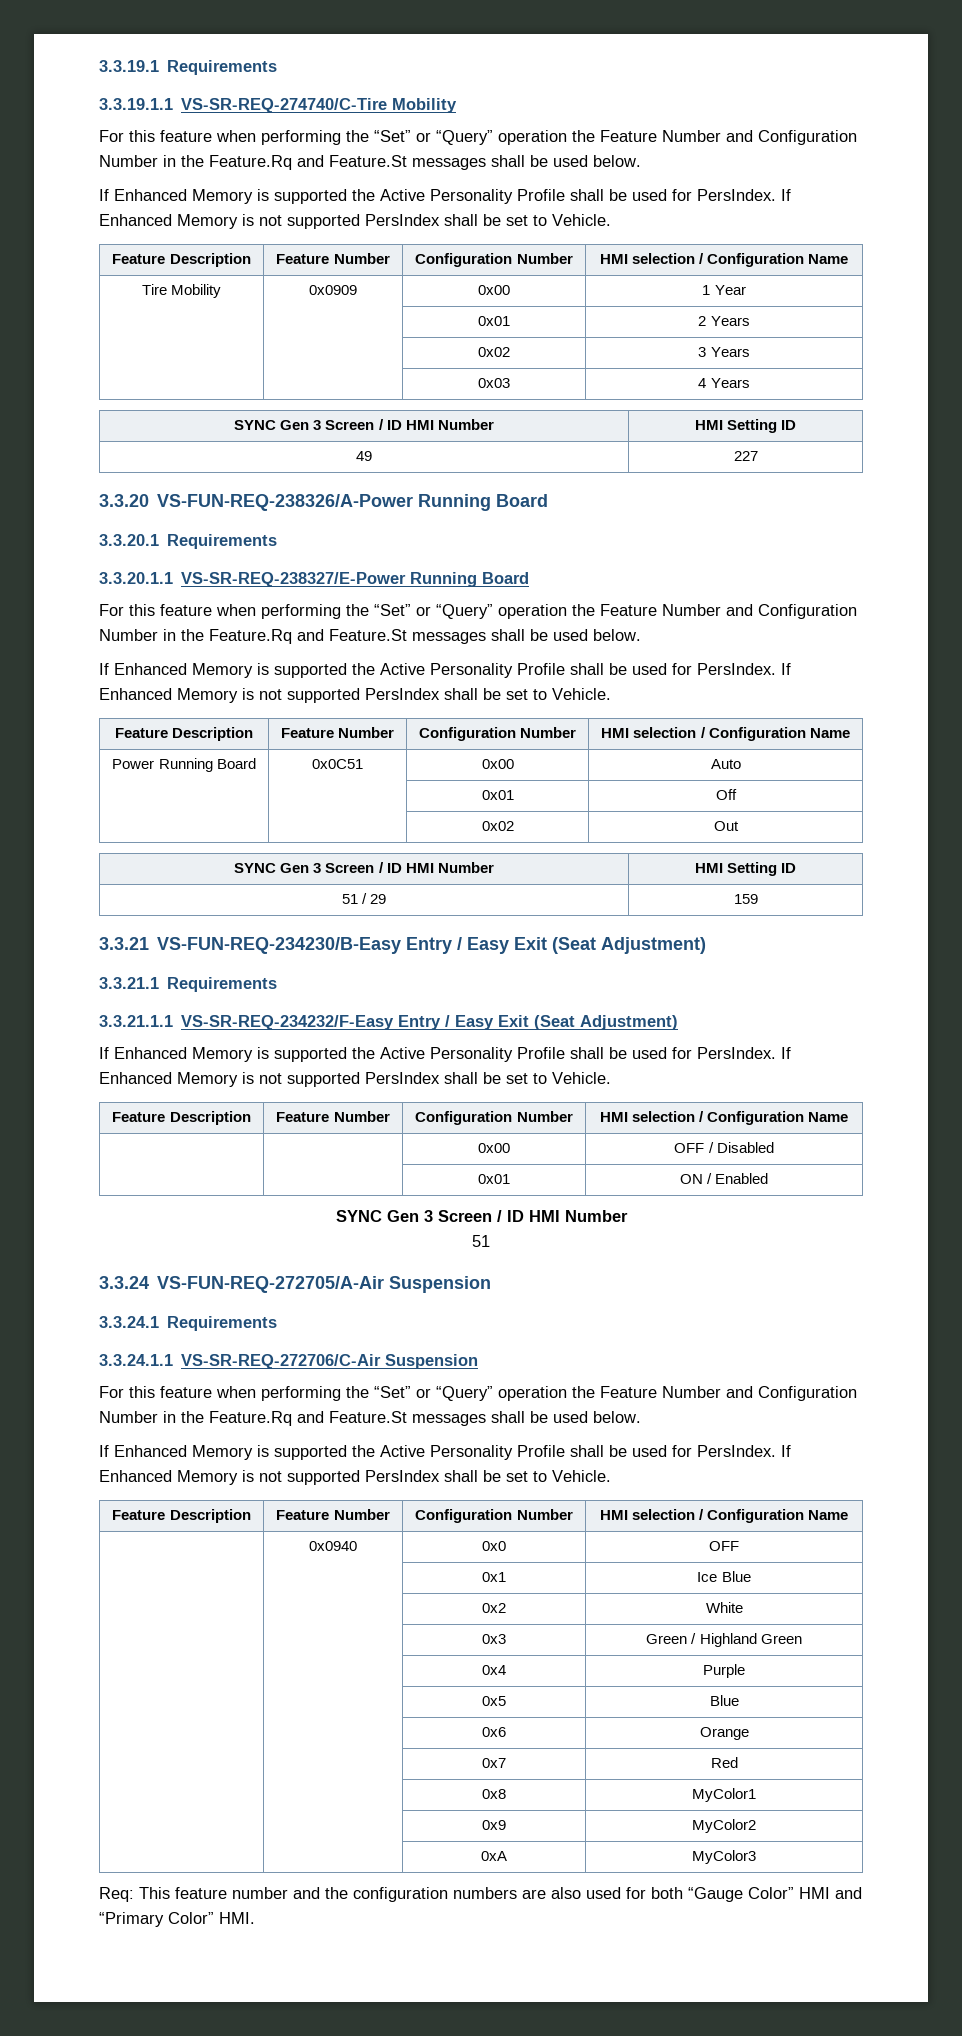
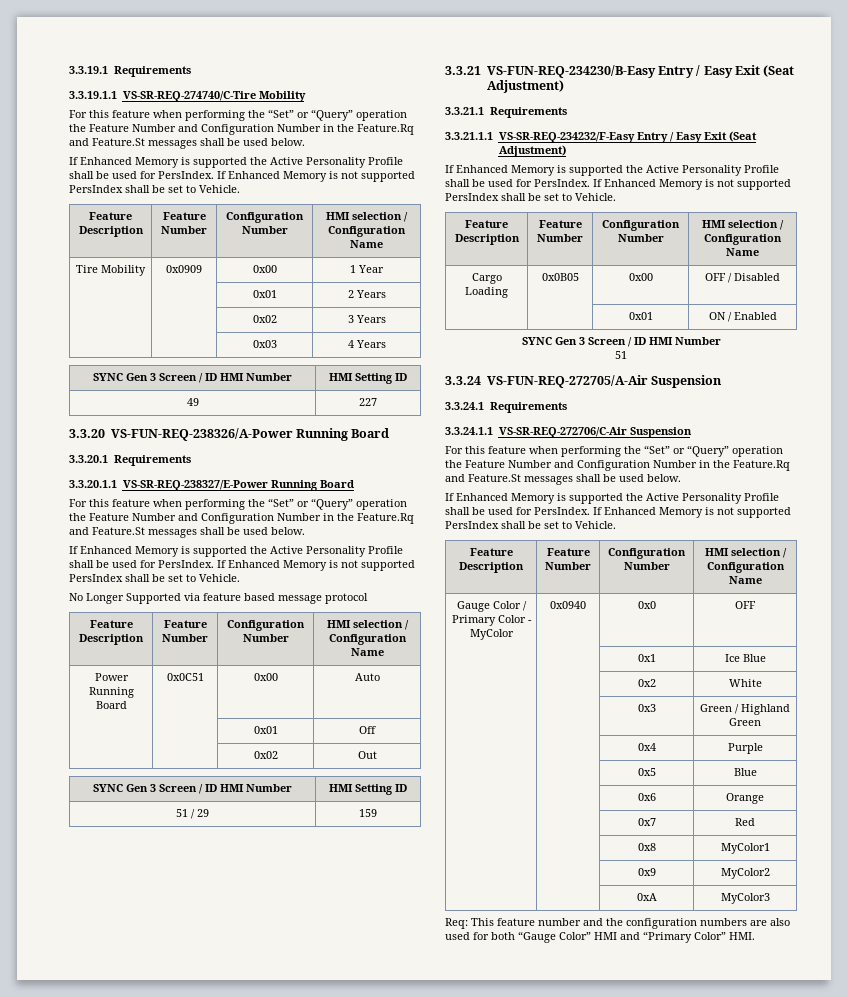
+ No Longer Supported via feature based message protocol
- | | 0x00 | OFF / Disabled
+ Cargo Loading | 0x0B05 | 0x00 | OFF / Disabled
- | 0x0940 | 0x0 | OFF
+ Gauge Color / Primary Color - MyColor | 0x0940 | 0x0 | OFF

